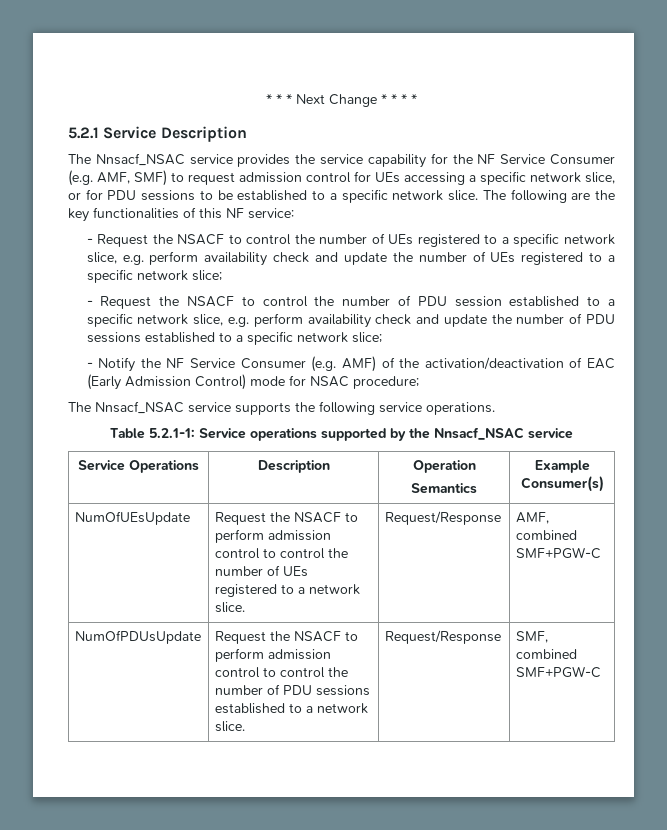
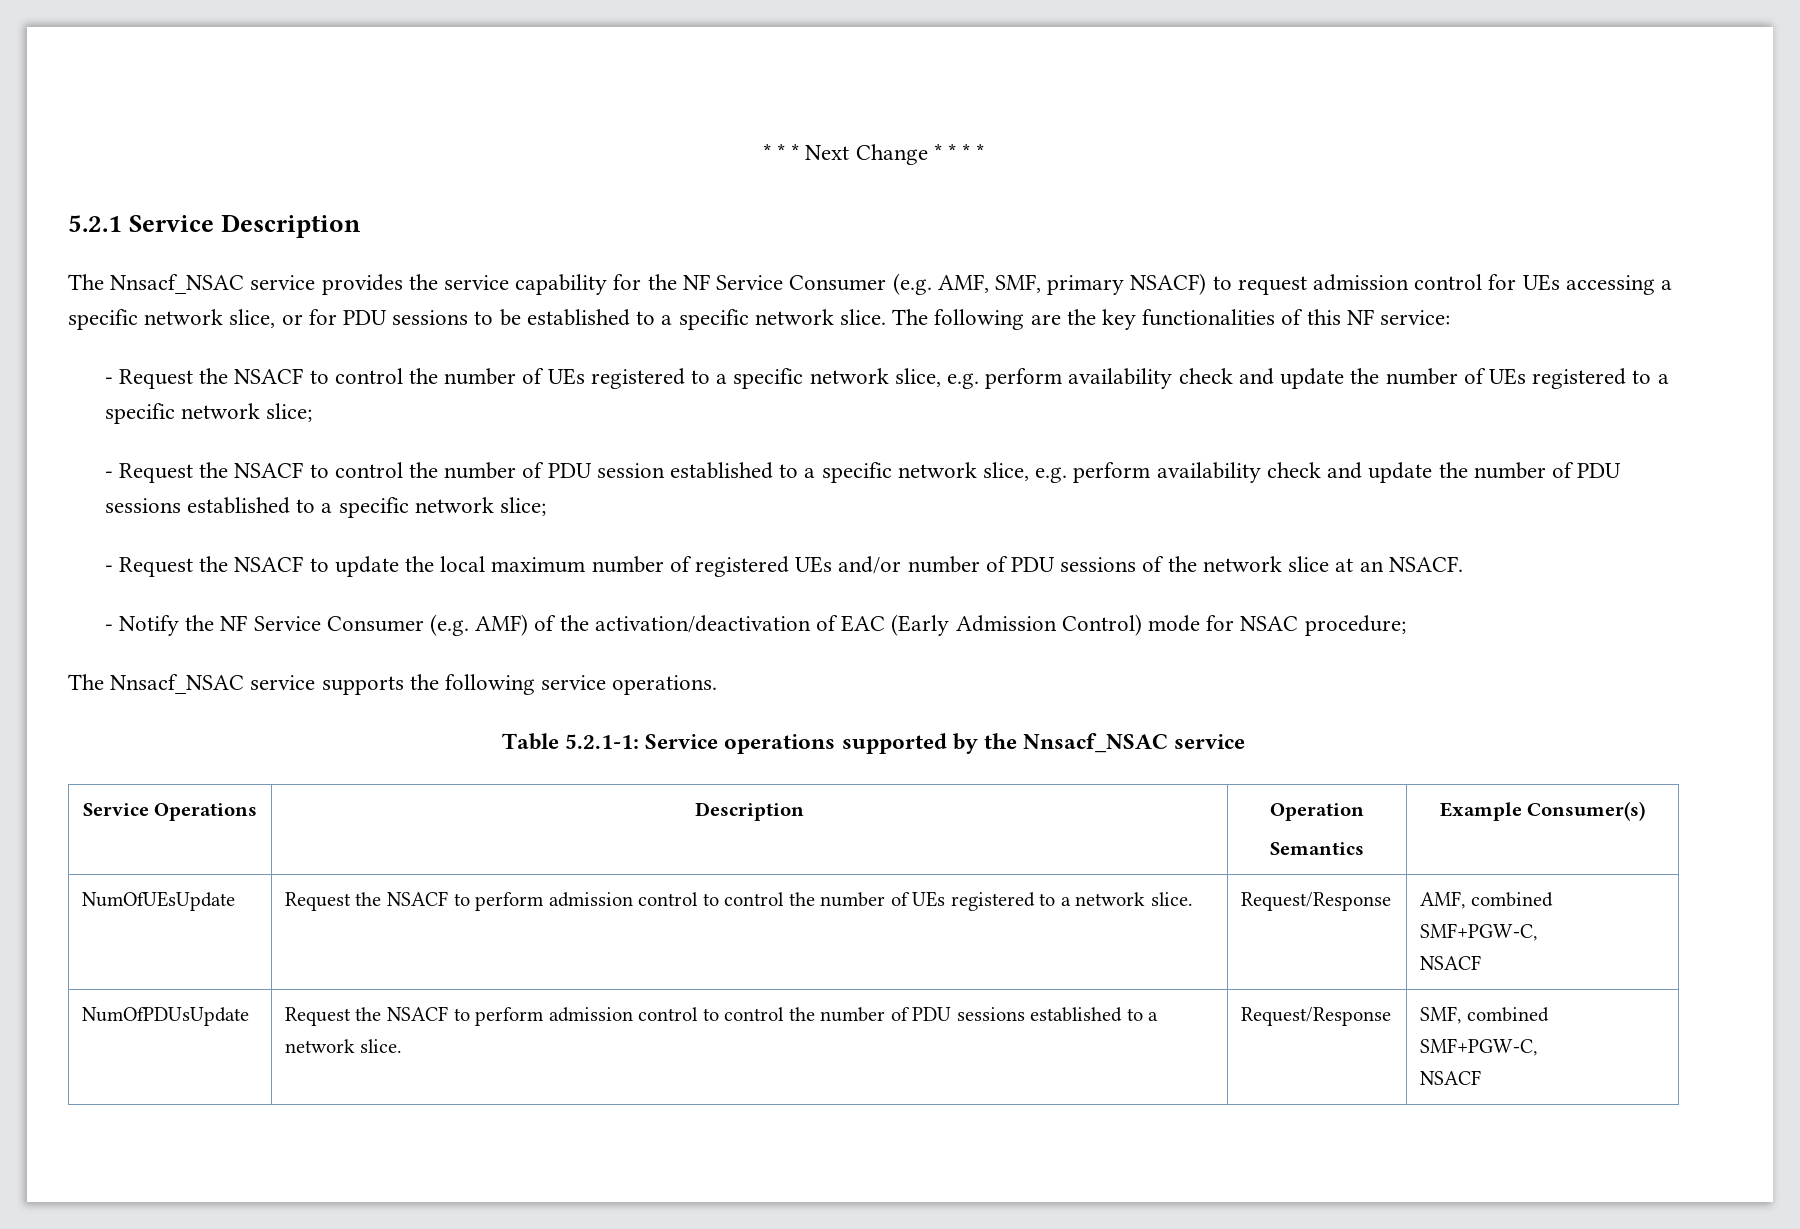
- The Nnsacf_NSAC service provides the service capability for the NF Service Consumer (e.g. AMF, SMF) to request admission control for UEs accessing a specific network slice, or for PDU sessions to be established to a specific network slice.
+ The Nnsacf_NSAC service provides the service capability for the NF Service Consumer (e.g. AMF, SMF, primary NSACF) to request admission control for UEs accessing a specific network slice, or for PDU sessions to be established to a specific network slice.
+ - Request the NSACF to update the local maximum number of registered UEs and/or number of PDU sessions of the network slice at an NSACF.
- NumOfUEsUpdate | Request the NSACF to perform admission control to control the number of UEs registered to a network slice. | Request/Response | AMF, combined SMF+PGW-C
+ NumOfUEsUpdate | Request the NSACF to perform admission control to control the number of UEs registered to a network slice. | Request/Response | AMF, combined SMF+PGW-C,
+ NSACF
- NumOfPDUsUpdate | Request the NSACF to perform admission control to control the number of PDU sessions established to a network slice. | Request/Response | SMF, combined SMF+PGW-C
+ NumOfPDUsUpdate | Request the NSACF to perform admission control to control the number of PDU sessions established to a network slice. | Request/Response | SMF, combined SMF+PGW-C,
+ NSACF

